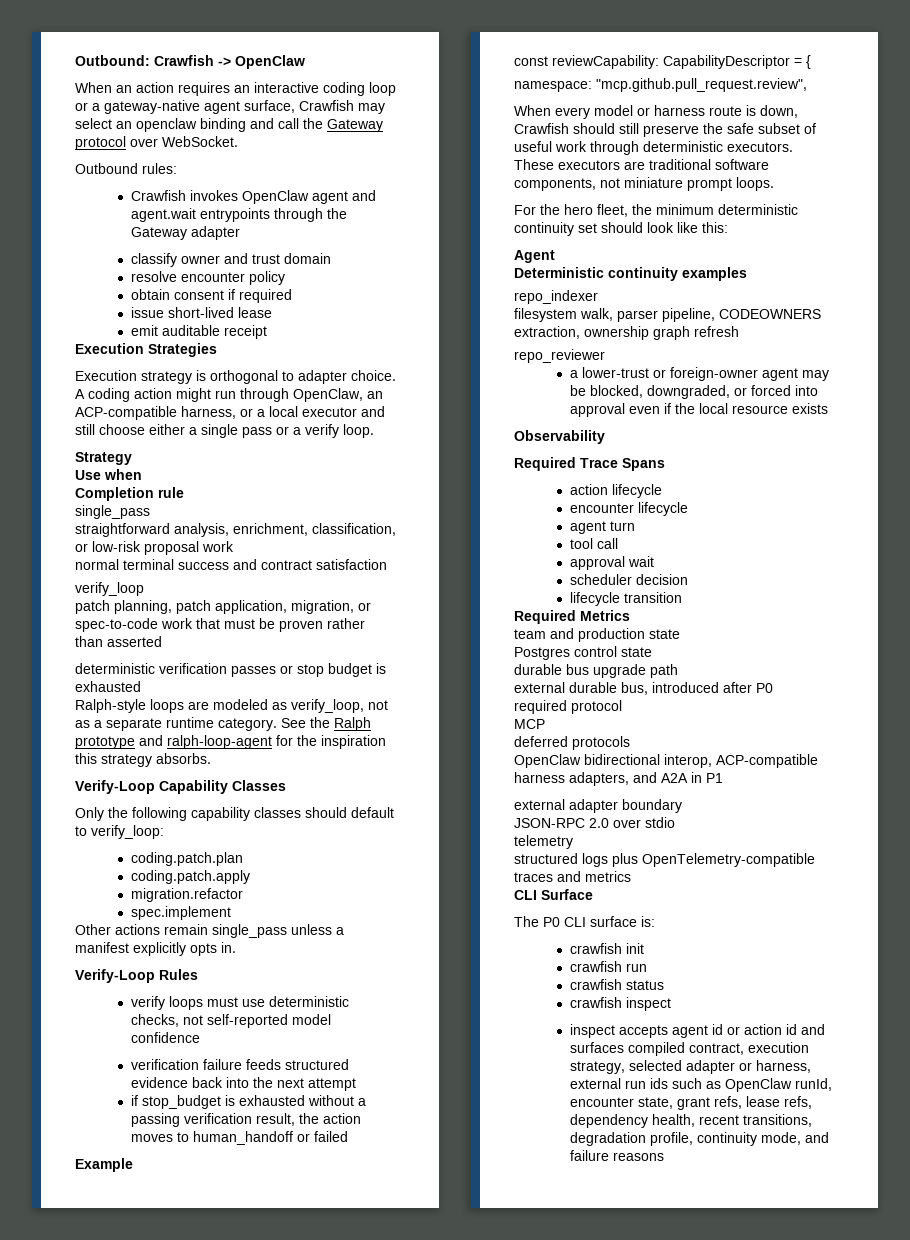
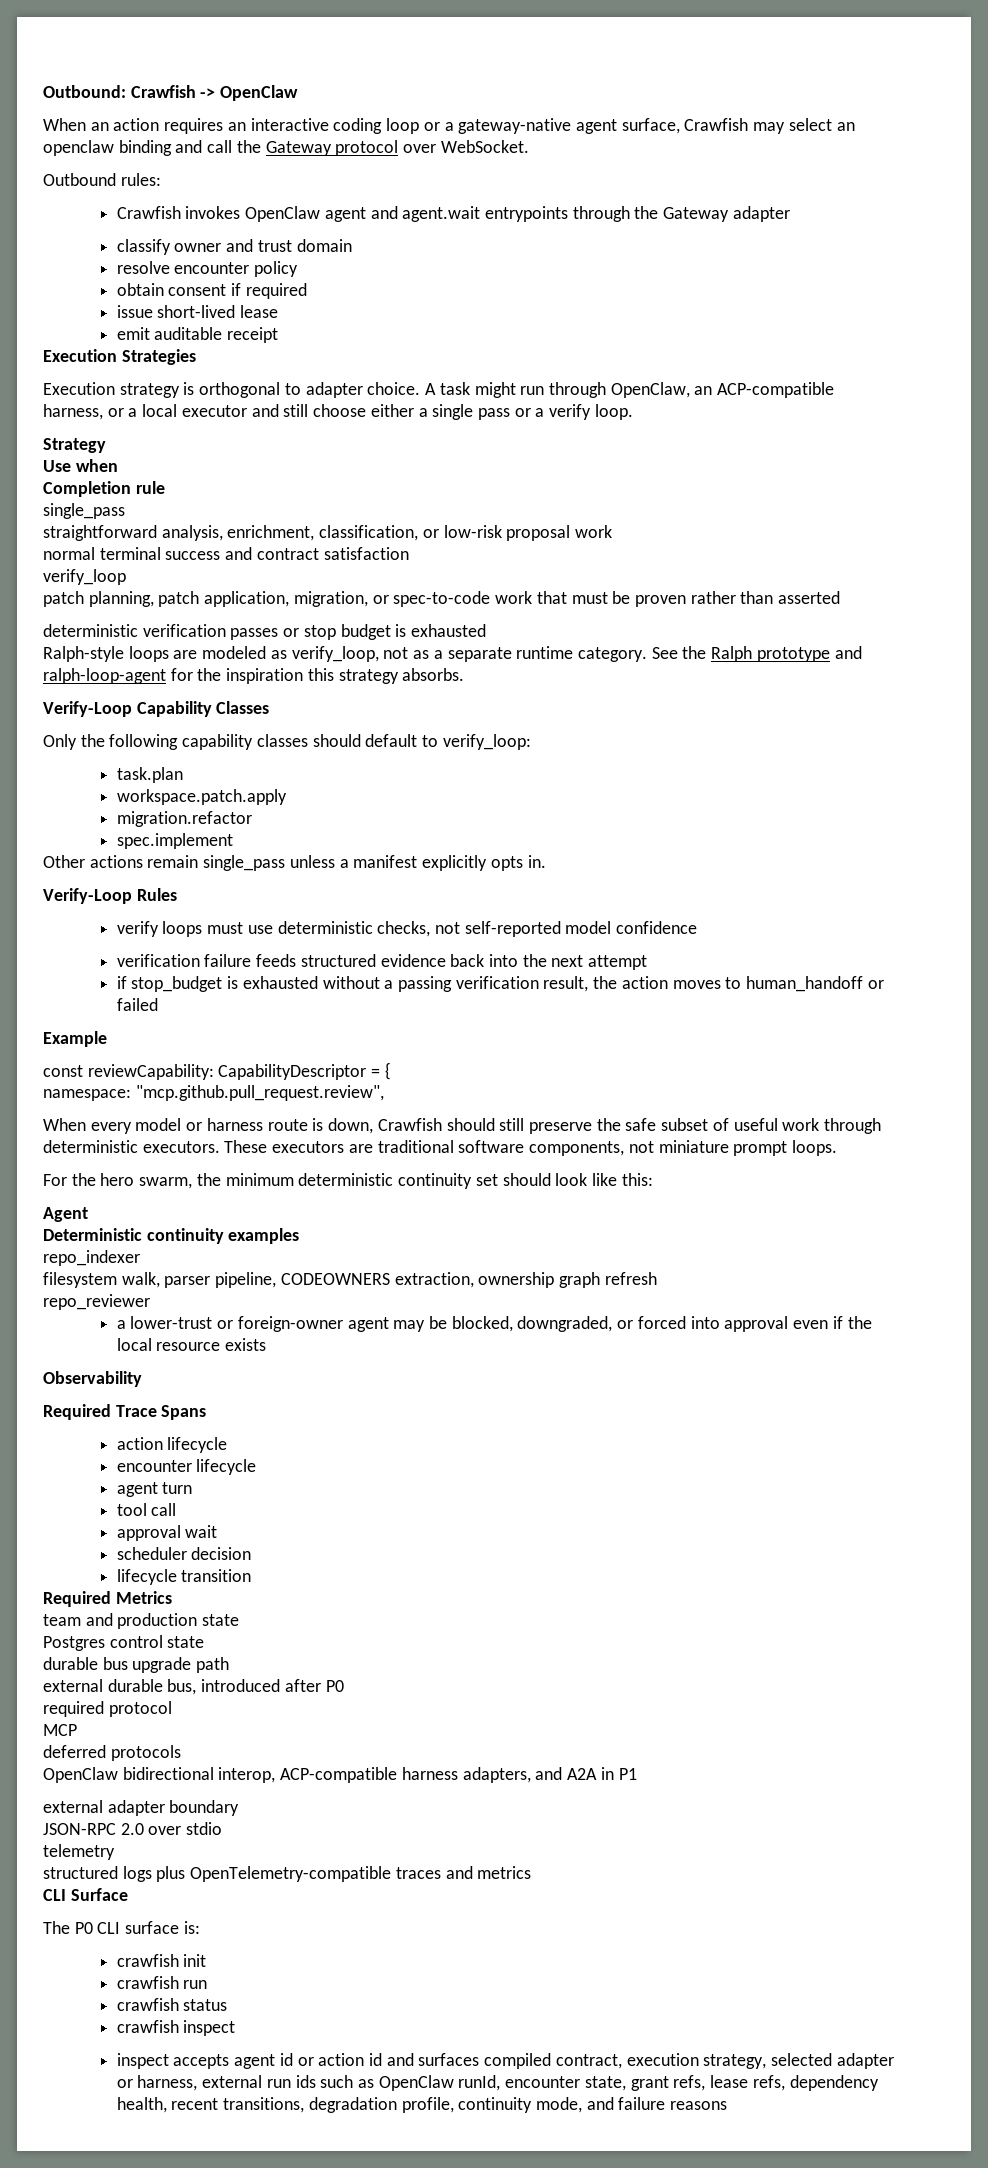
- A coding action might run through OpenClaw, an ACP-compatible harness, or a local executor and still choose either a single pass or a verify loop.
+ A task might run through OpenClaw, an ACP-compatible harness, or a local executor and still choose either a single pass or a verify loop.
- coding.patch.plan
- coding.patch.apply
+ task.plan
+ workspace.patch.apply
- For the hero fleet, the minimum deterministic continuity set should look like this:
+ For the hero swarm, the minimum deterministic continuity set should look like this:

